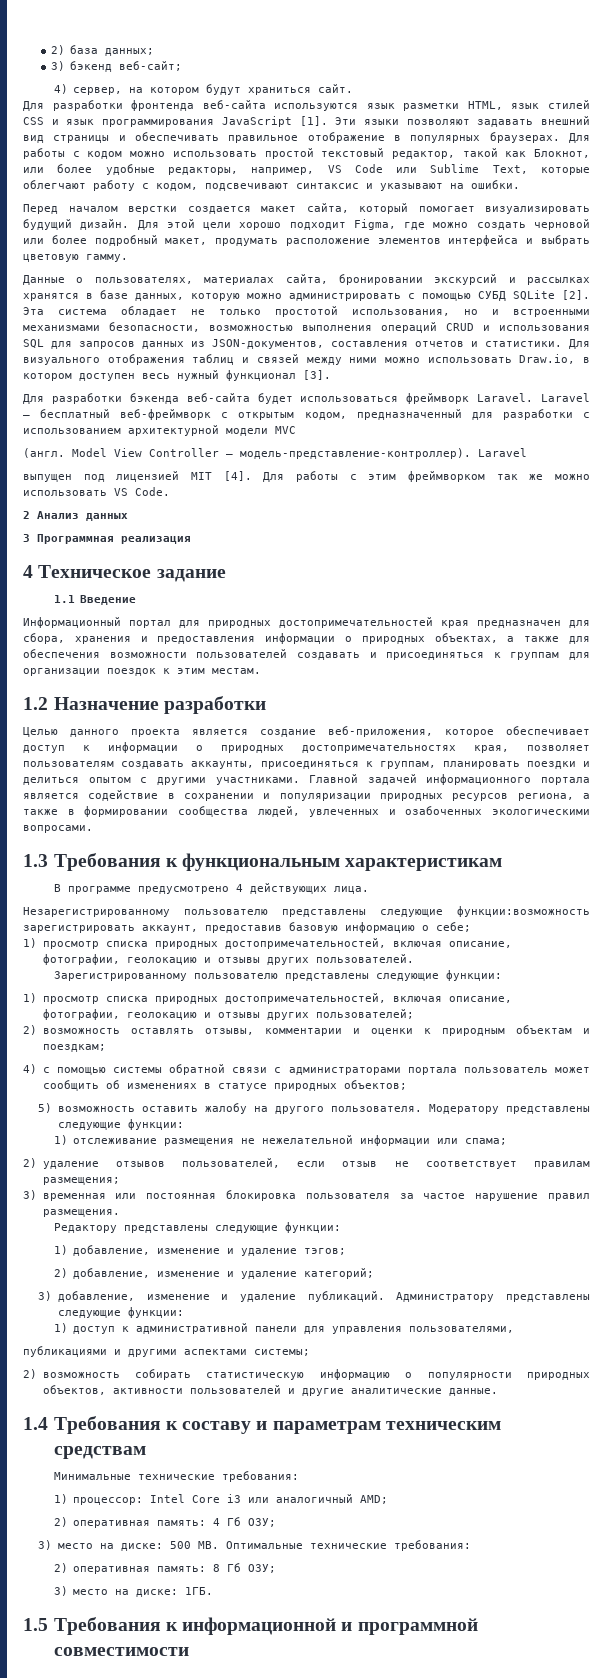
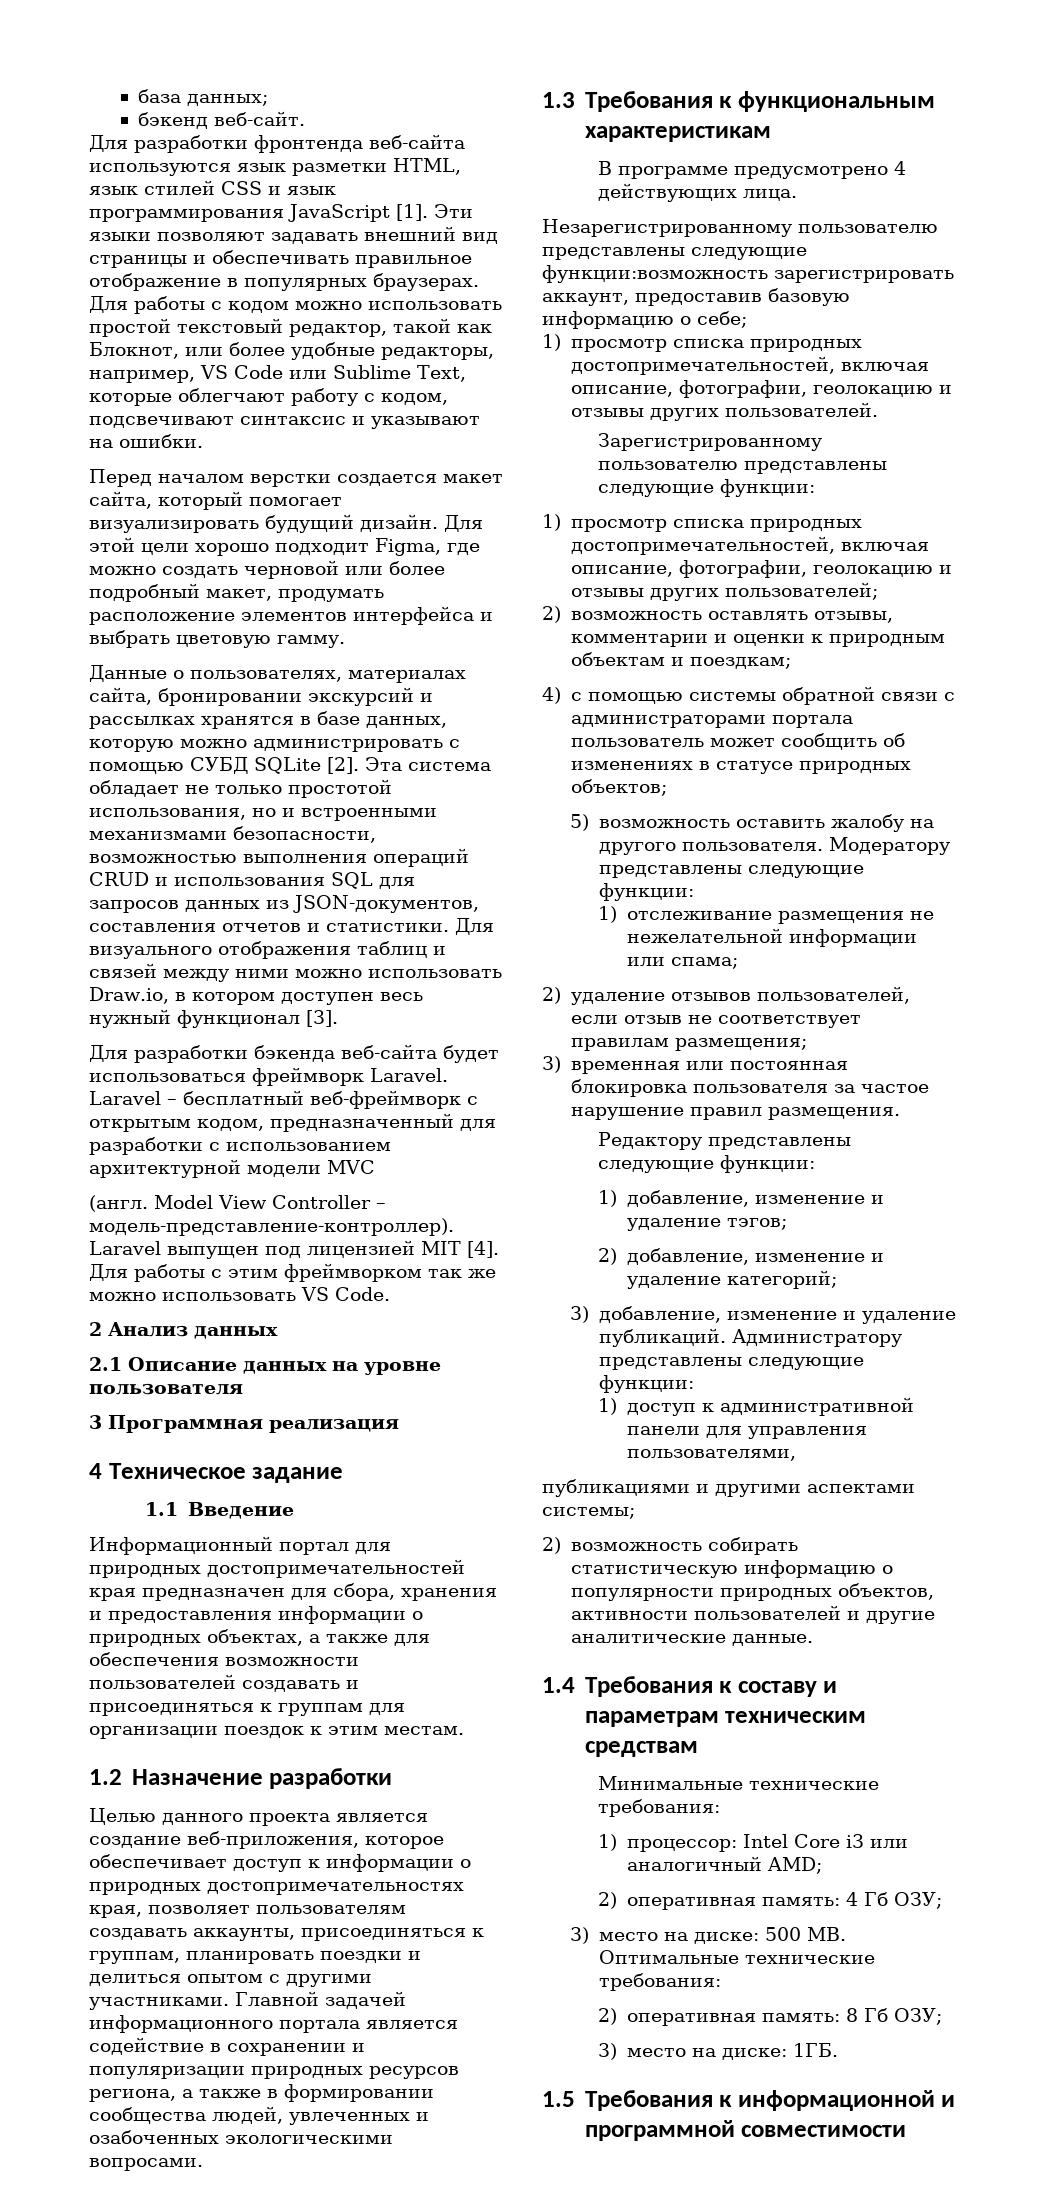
- 2) база данных;
+ база данных;
- 3) бэкенд веб-сайт;
- 4) сервер, на котором будут храниться сайт.
+ бэкенд веб-сайт.
- Model View Controller – модель-представление-контроллер). Laravel
- выпущен под лицензией MIT [4].
+ Model View Controller – модель-представление-контроллер). Laravel выпущен под лицензией MIT [4].
+ 2.1 Описание данных на уровне пользователя

